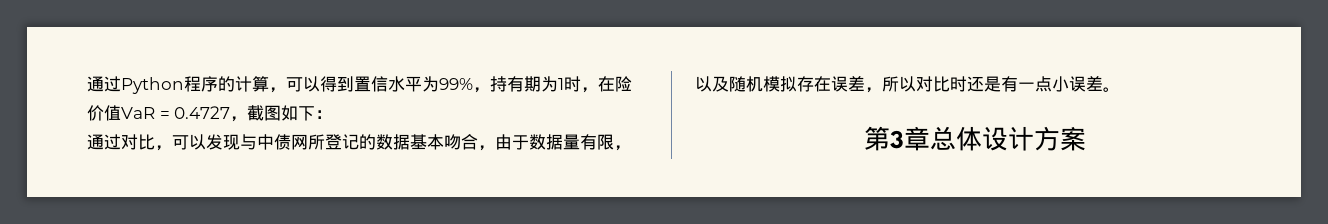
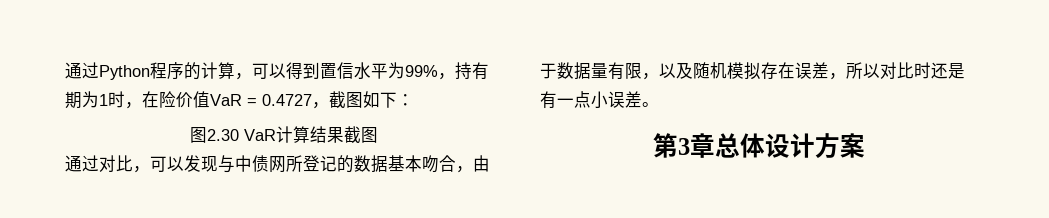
+ 图2.30 VaR计算结果截图

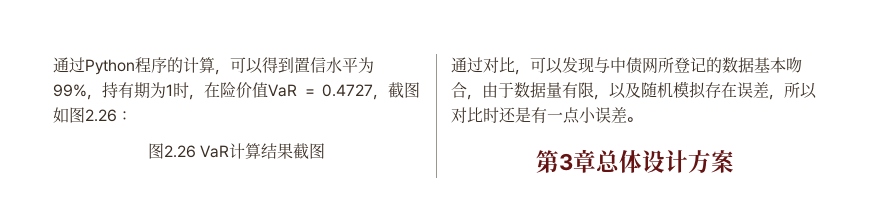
- 通过Python程序的计算，可以得到置信水平为99%，持有期为1时，在险价值VaR = 0.4727，截图如下：
+ 通过Python程序的计算，可以得到置信水平为99%，持有期为1时，在险价值VaR = 0.4727，截图如图2.26：
- 图2.30 VaR计算结果截图
+ 图2.26 VaR计算结果截图

